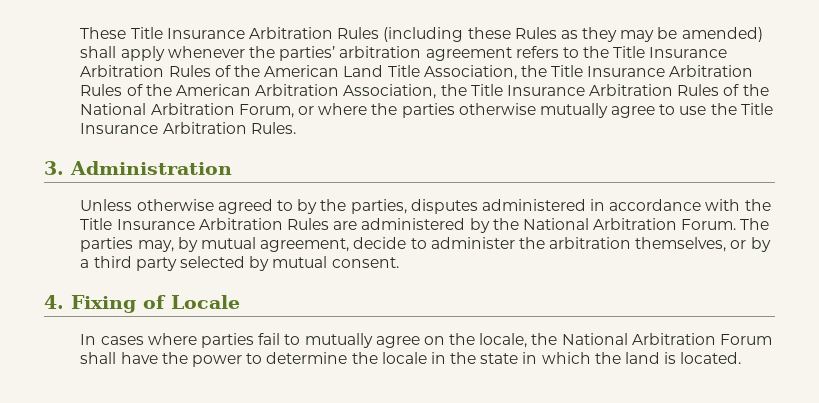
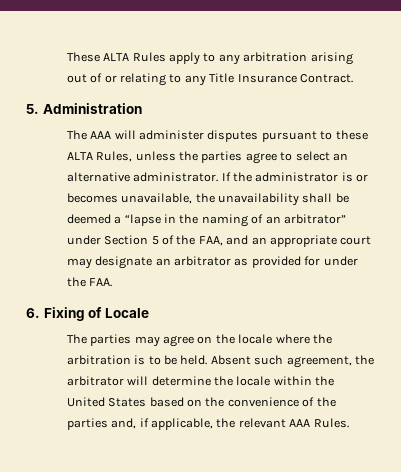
- These Title Insurance Arbitration Rules (including these Rules as they may be amended) shall apply whenever the parties’ arbitration agreement refers to the Title Insurance Arbitration Rules of the American Land Title Association, the Title Insurance Arbitration Rules of the American Arbitration Association, the Title Insurance Arbitration Rules of the National Arbitration Forum, or where the parties otherwise mutually agree to use the Title Insurance Arbitration Rules.
- 3. Administration
- Unless otherwise agreed to by the parties, disputes administered in accordance with the Title Insurance Arbitration Rules are administered by the National Arbitration Forum. The parties may, by mutual agreement, decide to administer the arbitration themselves, or by a third party selected by mutual consent.
- 4. Fixing of Locale
- In cases where parties fail to mutually agree on the locale, the National Arbitration Forum shall have the power to determine the locale in the state in which the land is located.
+ These ALTA Rules apply to any arbitration arising out of or relating to any Title Insurance Contract.
+ 5. Administration
+ The AAA will administer disputes pursuant to these ALTA Rules, unless the parties agree to select an alternative administrator. If the administrator is or becomes unavailable, the unavailability shall be deemed a “lapse in the naming of an arbitrator” under Section 5 of the FAA, and an appropriate court may designate an arbitrator as provided for under the FAA.
+ 6. Fixing of Locale
+ The parties may agree on the locale where the arbitration is to be held. Absent such agreement, the arbitrator will determine the locale within the United States based on the convenience of the parties and, if applicable, the relevant AAA Rules.

